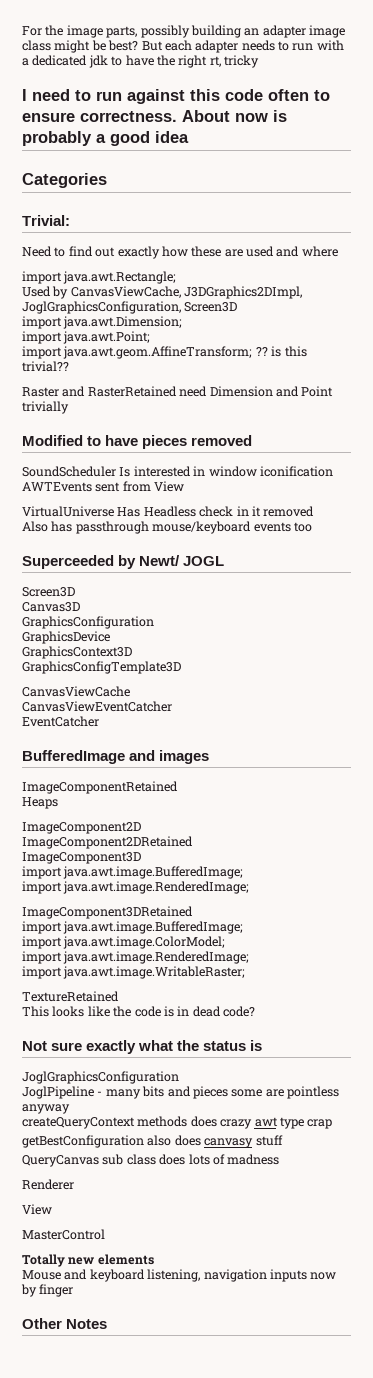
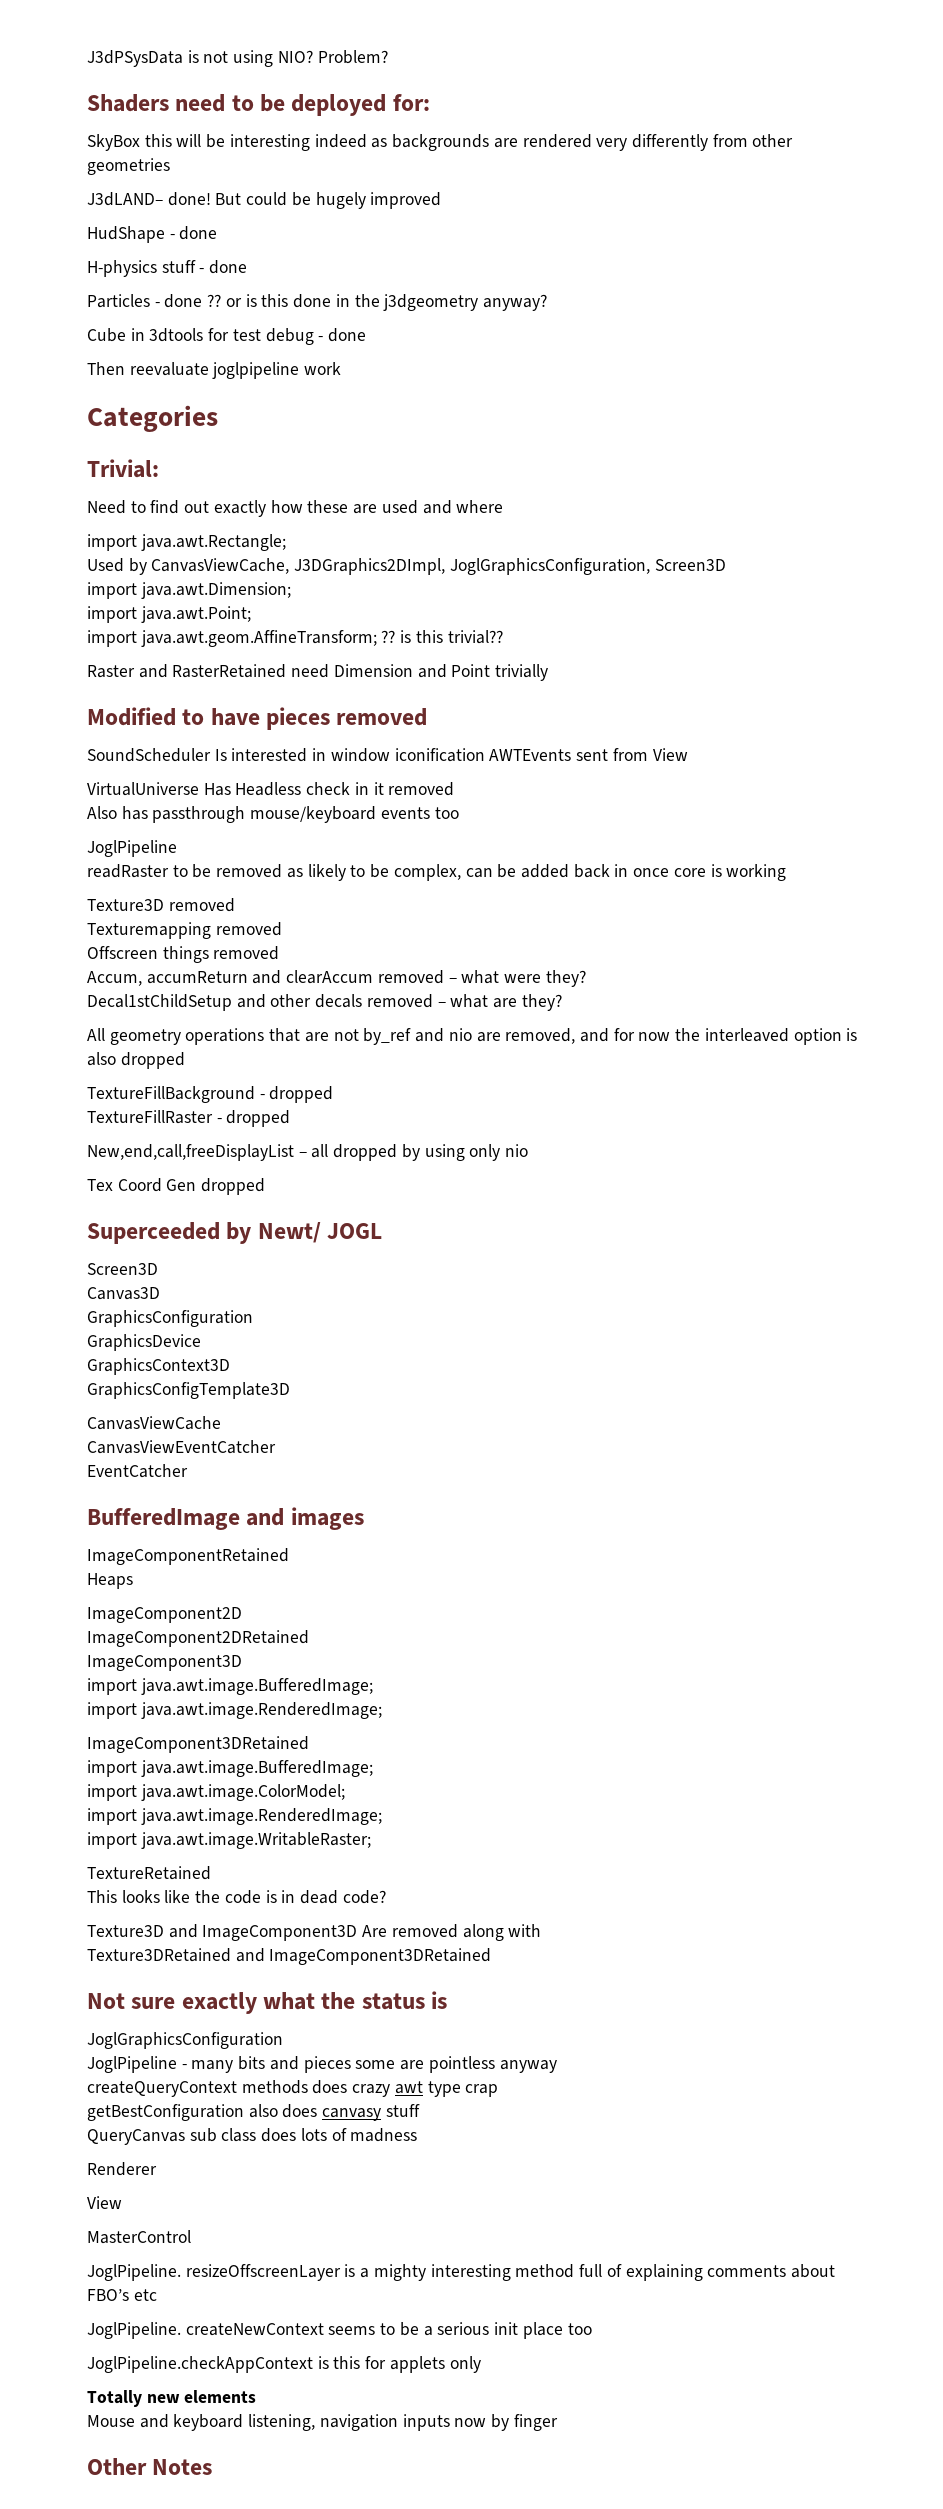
- For the image parts, possibly building an adapter image class might be best? But each adapter needs to run with a dedicated jdk to have the right rt, tricky
- I need to run against this code often to ensure correctness. About now is probably a good idea
+ J3dPSysData is not using NIO? Problem?
+ Shaders need to be deployed for:
+ SkyBox this will be interesting indeed as backgrounds are rendered very differently from other geometries
+ J3dLAND– done! But could be hugely improved
+ HudShape - done
+ H-physics stuff - done
+ Particles - done ?? or is this done in the j3dgeometry anyway?
+ Cube in 3dtools for test debug - done
+ Then reevaluate joglpipeline work
  Also has passthrough mouse/keyboard events too
+ JoglPipeline
+ readRaster to be removed as likely to be complex, can be added back in once core is working
+ Texture3D removed
+ Texturemapping removed
+ Offscreen things removed
+ Accum, accumReturn and clearAccum removed – what were they?
+ Decal1stChildSetup and other decals removed – what are they?
+ All geometry operations that are not by_ref and nio are removed, and for now the interleaved option is also dropped
+ TextureFillBackground - dropped
+ TextureFillRaster - dropped
+ New,end,call,freeDisplayList – all dropped by using only nio
+ Tex Coord Gen dropped
+ Texture3D and ImageComponent3D Are removed along with
+ Texture3DRetained and ImageComponent3DRetained
+ JoglPipeline. resizeOffscreenLayer is a mighty interesting method full of explaining comments about FBO’s etc
+ JoglPipeline. createNewContext seems to be a serious init place too
+ JoglPipeline.checkAppContext is this for applets only

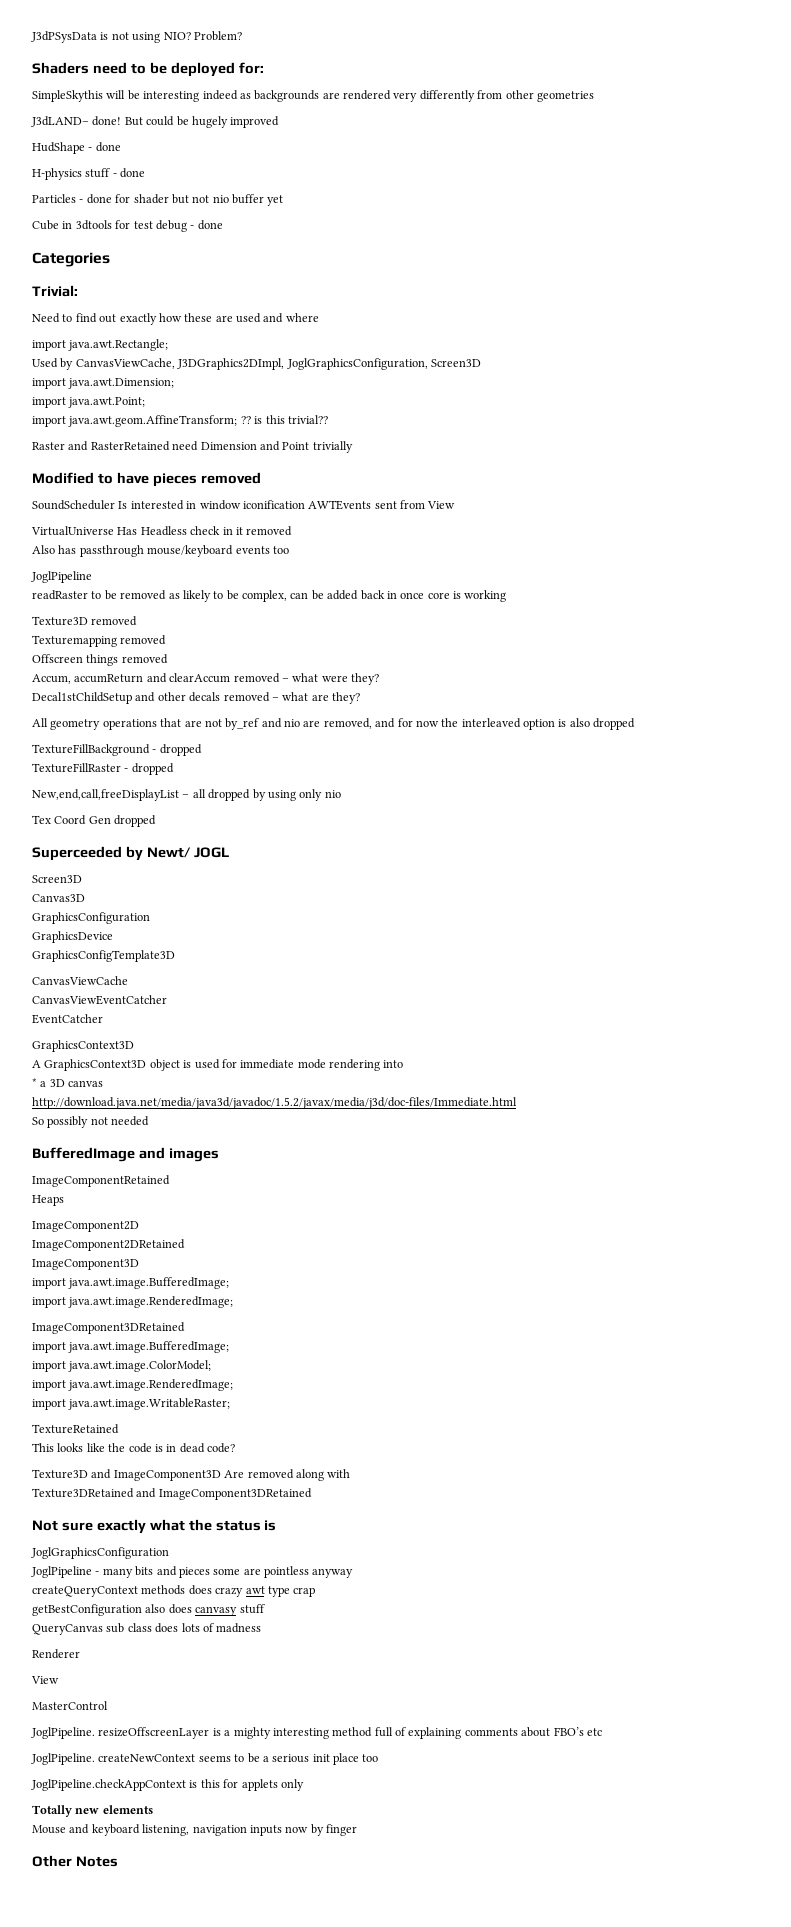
- SkyBox this will be interesting indeed as backgrounds are rendered very differently from other geometries
+ SimpleSkythis will be interesting indeed as backgrounds are rendered very differently from other geometries
- Particles - done ?? or is this done in the j3dgeometry anyway?
+ Particles - done for shader but not nio buffer yet
- Then reevaluate joglpipeline work
- GraphicsContext3D
  EventCatcher
+ GraphicsContext3D
+ A GraphicsContext3D object is used for immediate mode rendering into
+ * a 3D canvas
+ http://download.java.net/media/java3d/javadoc/1.5.2/javax/media/j3d/doc-files/Immediate.html
+ So possibly not needed

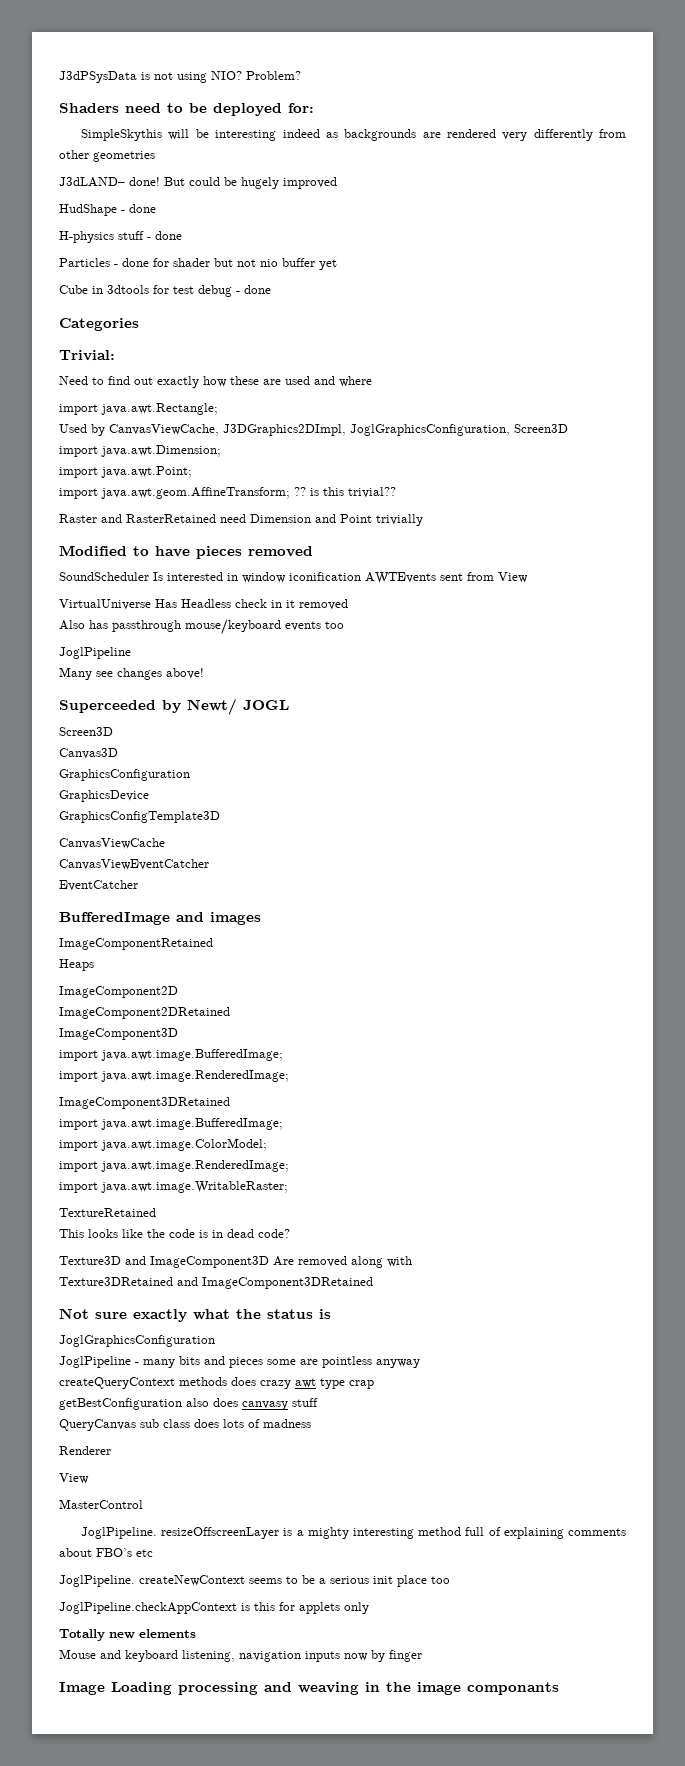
- readRaster to be removed as likely to be complex, can be added back in once core is working
- Texture3D removed
- Texturemapping removed
- Offscreen things removed
- Accum, accumReturn and clearAccum removed – what were they?
- Decal1stChildSetup and other decals removed – what are they?
- All geometry operations that are not by_ref and nio are removed, and for now the interleaved option is also dropped
- TextureFillBackground - dropped
- TextureFillRaster - dropped
- New,end,call,freeDisplayList – all dropped by using only nio
- Tex Coord Gen dropped
+ Many see changes above!
  EventCatcher
- GraphicsContext3D
- A GraphicsContext3D object is used for immediate mode rendering into
- * a 3D canvas
- http://download.java.net/media/java3d/javadoc/1.5.2/javax/media/j3d/doc-files/Immediate.html
- So possibly not needed
- Other Notes
+ Image Loading processing and weaving in the image componants

